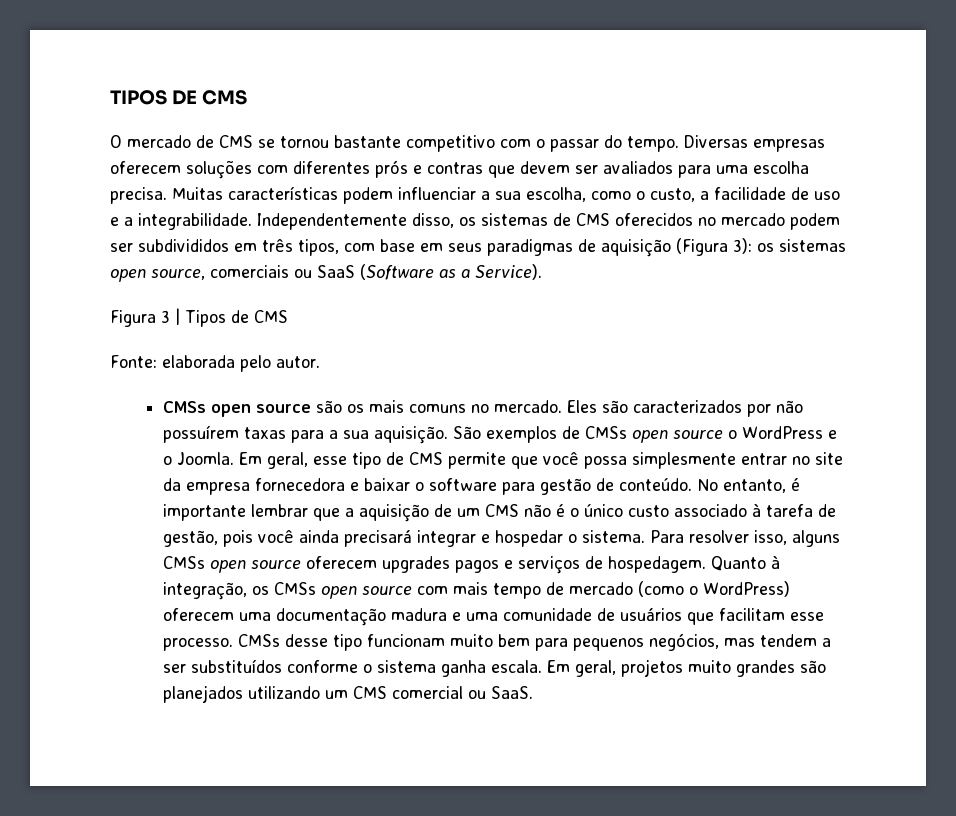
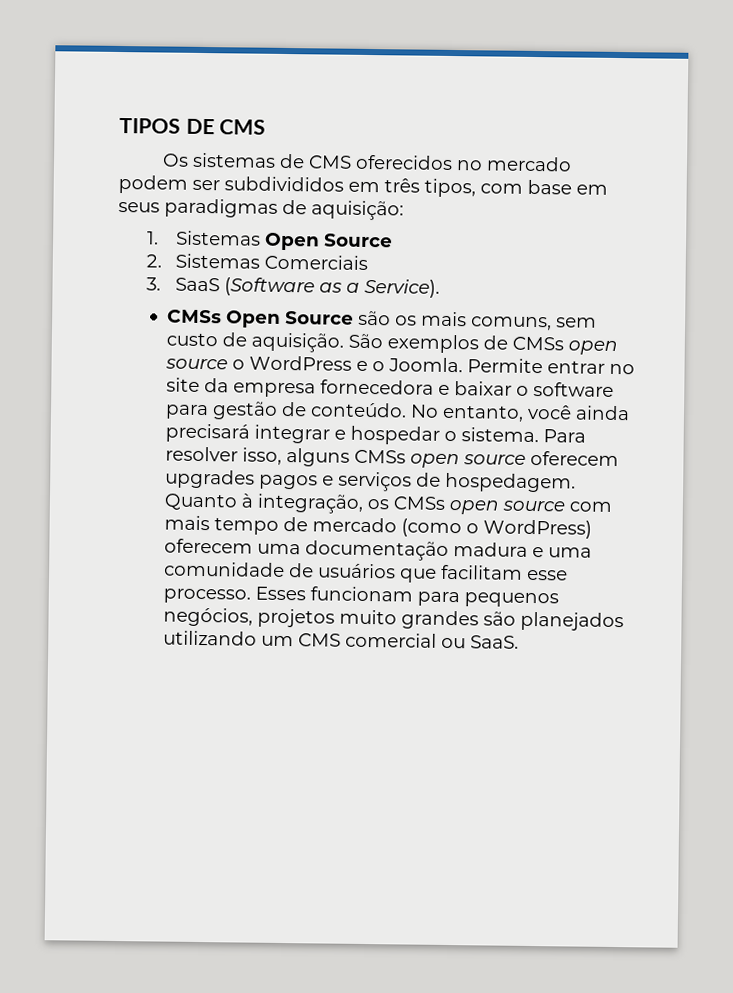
- O mercado de CMS se tornou bastante competitivo com o passar do tempo. Diversas empresas oferecem soluções com diferentes prós e contras que devem ser avaliados para uma escolha precisa. Muitas características podem influenciar a sua escolha, como o custo, a facilidade de uso e a integrabilidade. Independentemente disso, os sistemas de CMS oferecidos no mercado podem ser subdivididos em três tipos, com base em seus paradigmas de aquisição (Figura 3): os sistemas open source, comerciais ou SaaS (Software as a Service).
+ Os sistemas de CMS oferecidos no mercado podem ser subdivididos em três tipos, com base em seus paradigmas de aquisição:
+ 1. Sistemas Open Source
+ 2. Sistemas Comerciais
+ 3. SaaS (Software as a Service).
- Figura 3 | Tipos de CMS
- Fonte: elaborada pelo autor.
- CMSs open source são os mais comuns no mercado. Eles são caracterizados por não possuírem taxas para a sua aquisição.
+ CMSs Open Source são os mais comuns, sem custo de aquisição.
- Em geral, esse tipo de CMS permite que você possa simplesmente entrar no site da empresa fornecedora e baixar o software para gestão de conteúdo.
+ Permite entrar no site da empresa fornecedora e baixar o software para gestão de conteúdo.
- No entanto, é importante lembrar que a aquisição de um CMS não é o único custo associado à tarefa de gestão, pois você ainda precisará integrar e hospedar o sistema.
+ No entanto, você ainda precisará integrar e hospedar o sistema.
- CMSs desse tipo funcionam muito bem para pequenos negócios, mas tendem a ser substituídos conforme o sistema ganha escala. Em geral, projetos muito grandes são planejados utilizando um CMS comercial ou SaaS.
+ Esses funcionam para pequenos negócios, projetos muito grandes são planejados utilizando um CMS comercial ou SaaS.

